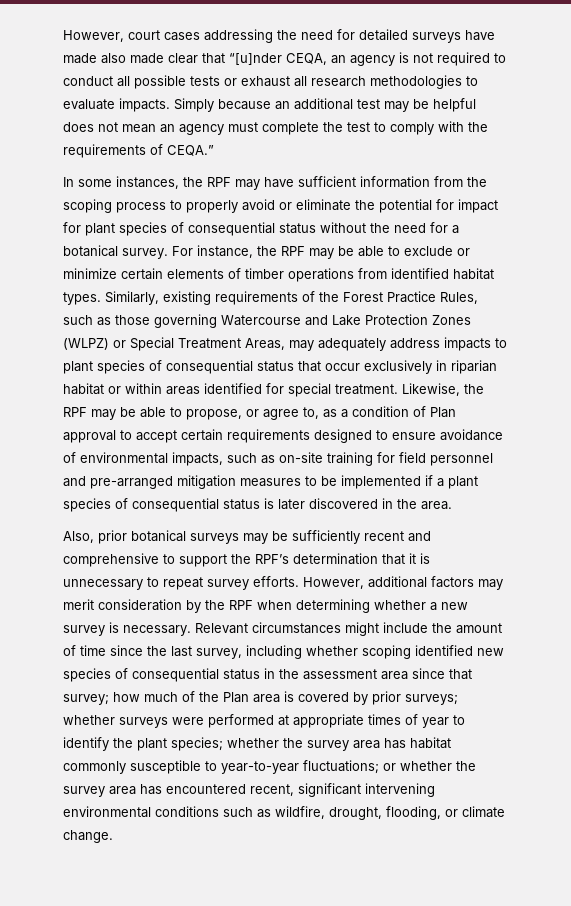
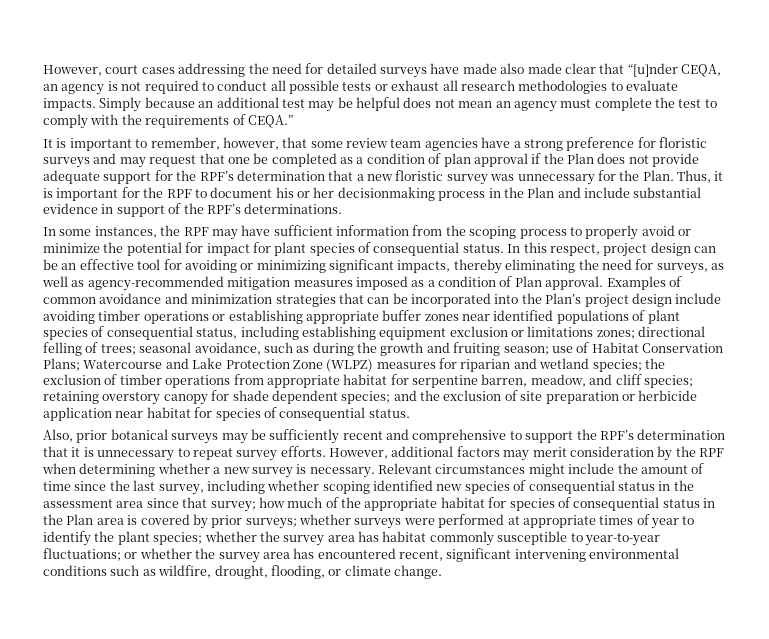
+ It is important to remember, however, that some review team agencies have a strong preference for floristic surveys and may request that one be completed as a condition of plan approval if the Plan does not provide adequate support for the RPF’s determination that a new floristic survey was unnecessary for the Plan. Thus, it is important for the RPF to document his or her decisionmaking process in the Plan and include substantial evidence in support of the RPF’s determinations.
- In some instances, the RPF may have sufficient information from the scoping process to properly avoid or eliminate the potential for impact for plant species of consequential status without the need for a botanical survey. For instance, the RPF may be able to exclude or minimize certain elements of timber operations from identified habitat types. Similarly, existing requirements of the Forest Practice Rules, such as those governing Watercourse and Lake Protection Zones (WLPZ) or Special Treatment Areas, may adequately address impacts to plant species of consequential status that occur exclusively in riparian habitat or within areas identified for special treatment. Likewise, the RPF may be able to propose, or agree to, as a condition of Plan approval to accept certain requirements designed to ensure avoidance of environmental impacts, such as on-site training for field personnel and pre-arranged mitigation measures to be implemented if a plant species of consequential status is later discovered in the area.
+ In some instances, the RPF may have sufficient information from the scoping process to properly avoid or minimize the potential for impact for plant species of consequential status. In this respect, project design can be an effective tool for avoiding or minimizing significant impacts, thereby eliminating the need for surveys, as well as agency-recommended mitigation measures imposed as a condition of Plan approval. Examples of common avoidance and minimization strategies that can be incorporated into the Plan’s project design include avoiding timber operations or establishing appropriate buffer zones near identified populations of plant species of consequential status, including establishing equipment exclusion or limitations zones; directional felling of trees; seasonal avoidance, such as during the growth and fruiting season; use of Habitat Conservation Plans; Watercourse and Lake Protection Zone (WLPZ) measures for riparian and wetland species; the exclusion of timber operations from appropriate habitat for serpentine barren, meadow, and cliff species; retaining overstory canopy for shade dependent species; and the exclusion of site preparation or herbicide application near habitat for species of consequential status.
- how much of the Plan area is covered by prior surveys;
+ how much of the appropriate habitat for species of consequential status in the Plan area is covered by prior surveys;

